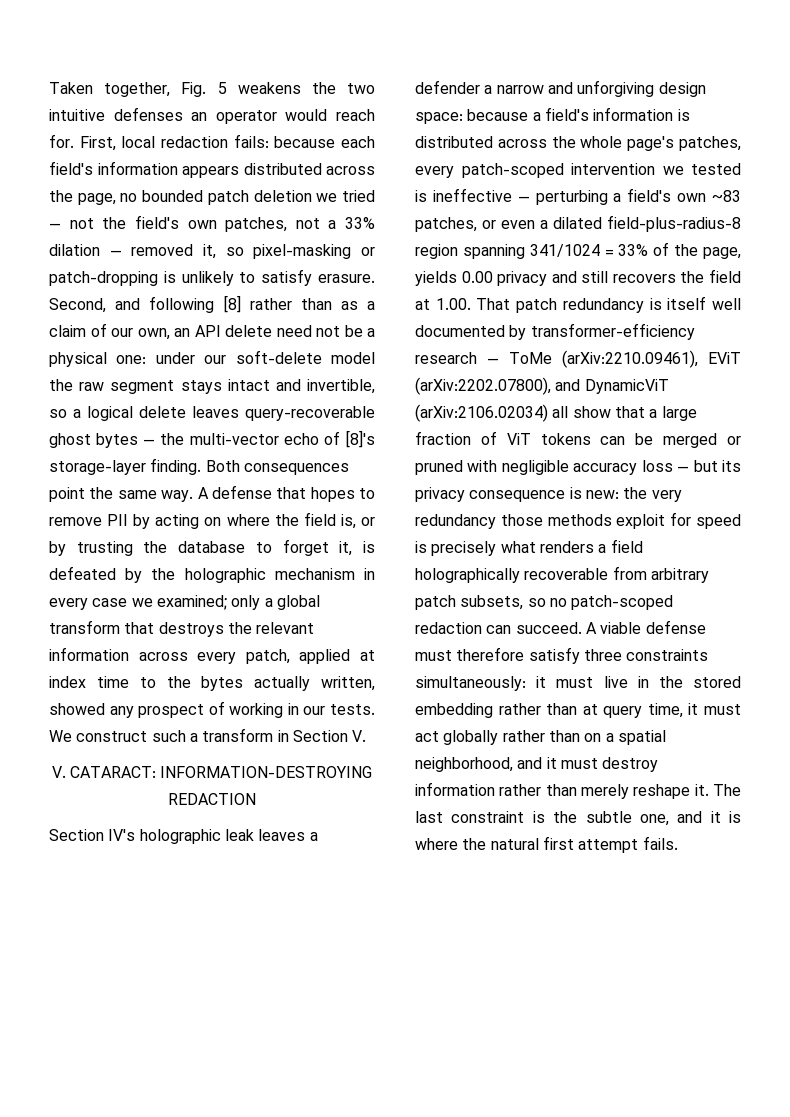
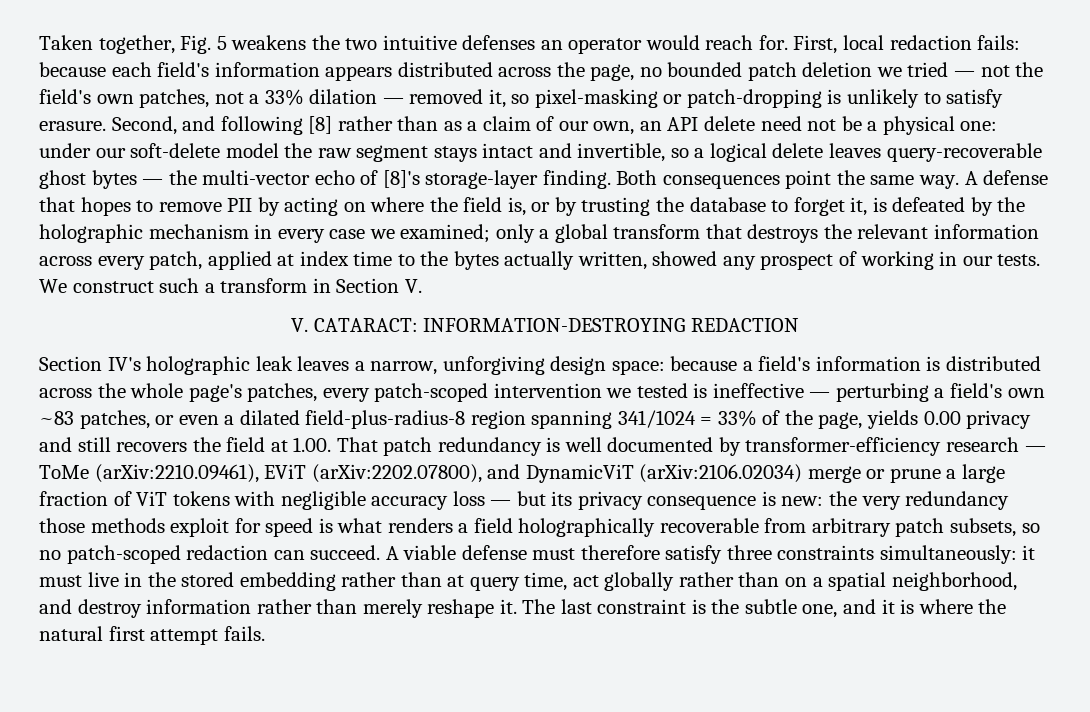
- Section IV's holographic leak leaves a defender a narrow and unforgiving design space:
+ Section IV's holographic leak leaves a narrow, unforgiving design space:
- because a field's information is distributed across the whole page's patches, every patch-scoped intervention we tested is ineffective — perturbing a field's own ~83 patches, or even a dilated field-plus-radius-8 region spanning 341/1024 = 33% of the page, yields 0.00 privacy and still recovers the field at 1.00. That patch redundancy is itself well documented by transformer-efficiency research — ToMe (arXiv:2210.09461), EViT (arXiv:2202.07800), and DynamicViT (arXiv:2106.02034) all show that a large fraction of ViT tokens can be merged or pruned with negligible accuracy loss — but its privacy consequence is new:
+ because a field's information is distributed across the whole page's patches, every patch-scoped intervention we tested is ineffective — perturbing a field's own ~83 patches, or even a dilated field-plus-radius-8 region spanning 341/1024 = 33% of the page, yields 0.00 privacy and still recovers the field at 1.00. That patch redundancy is well documented by transformer-efficiency research — ToMe (arXiv:2210.09461), EViT (arXiv:2202.07800), and DynamicViT (arXiv:2106.02034) merge or prune a large fraction of ViT tokens with negligible accuracy loss — but its privacy consequence is new:
- the very redundancy those methods exploit for speed is precisely what renders a field holographically recoverable from arbitrary patch subsets, so no patch-scoped redaction can succeed.
+ the very redundancy those methods exploit for speed is what renders a field holographically recoverable from arbitrary patch subsets, so no patch-scoped redaction can succeed.
- A viable defense must therefore satisfy three constraints simultaneously: it must live in the stored embedding rather than at query time, it must act globally rather than on a spatial neighborhood, and it must destroy information rather than merely reshape it.
+ A viable defense must therefore satisfy three constraints simultaneously: it must live in the stored embedding rather than at query time, act globally rather than on a spatial neighborhood, and destroy information rather than merely reshape it.

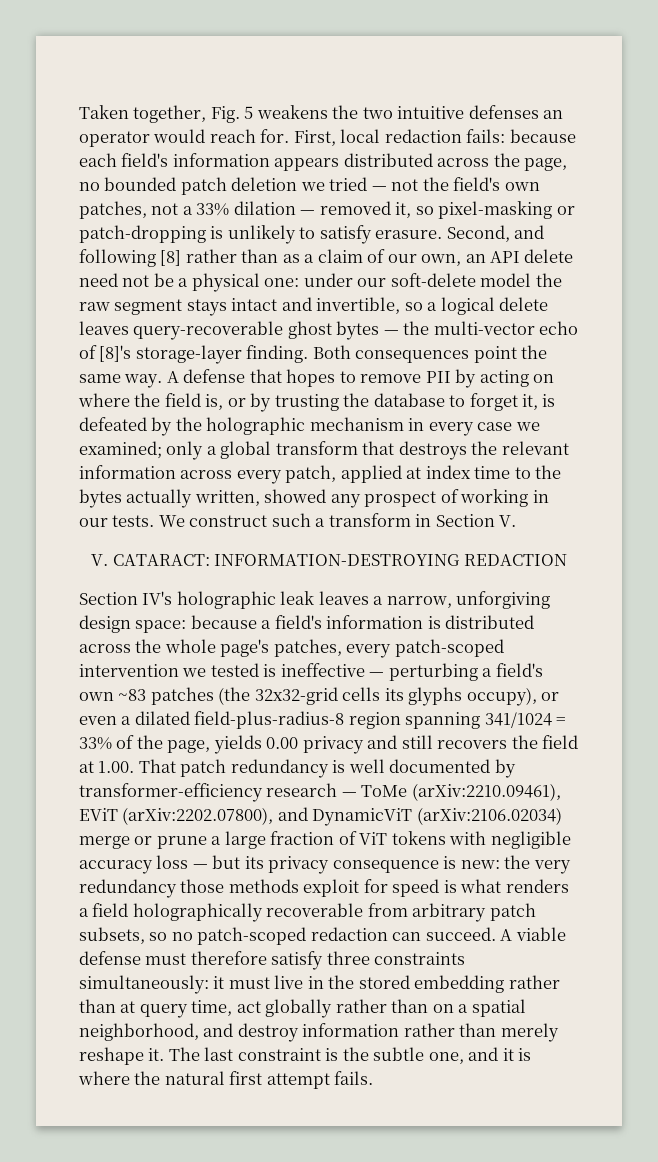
- because a field's information is distributed across the whole page's patches, every patch-scoped intervention we tested is ineffective — perturbing a field's own ~83 patches, or even a dilated field-plus-radius-8 region spanning 341/1024 = 33% of the page, yields 0.00 privacy and still recovers the field at 1.00. That patch redundancy is well documented by transformer-efficiency research — ToMe (arXiv:2210.09461), EViT (arXiv:2202.07800), and DynamicViT (arXiv:2106.02034) merge or prune a large fraction of ViT tokens with negligible accuracy loss — but its privacy consequence is new:
+ because a field's information is distributed across the whole page's patches, every patch-scoped intervention we tested is ineffective — perturbing a field's own ~83 patches (the 32x32-grid cells its glyphs occupy), or even a dilated field-plus-radius-8 region spanning 341/1024 = 33% of the page, yields 0.00 privacy and still recovers the field at 1.00. That patch redundancy is well documented by transformer-efficiency research — ToMe (arXiv:2210.09461), EViT (arXiv:2202.07800), and DynamicViT (arXiv:2106.02034) merge or prune a large fraction of ViT tokens with negligible accuracy loss — but its privacy consequence is new:

